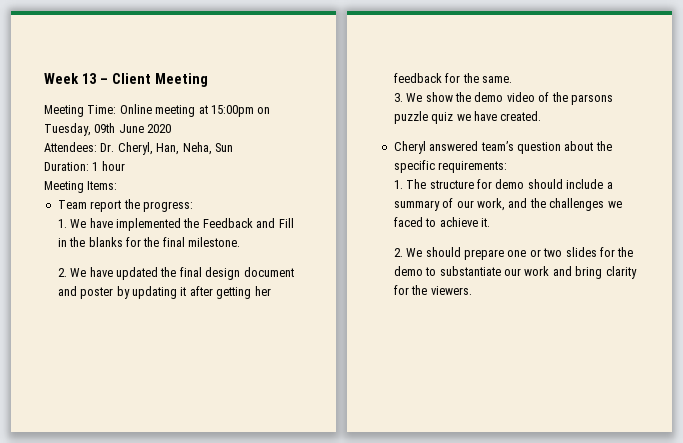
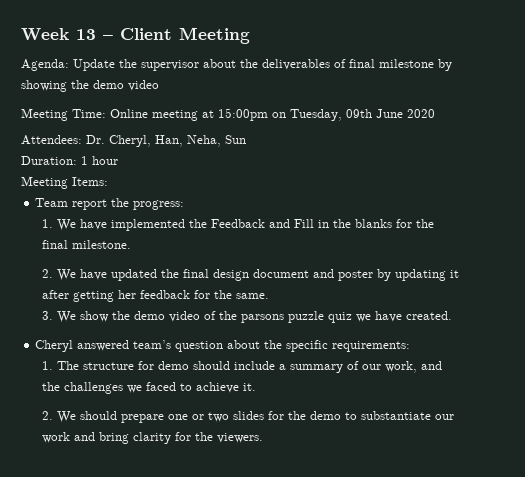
+ Agenda: Update the supervisor about the deliverables of final milestone by showing the demo video

